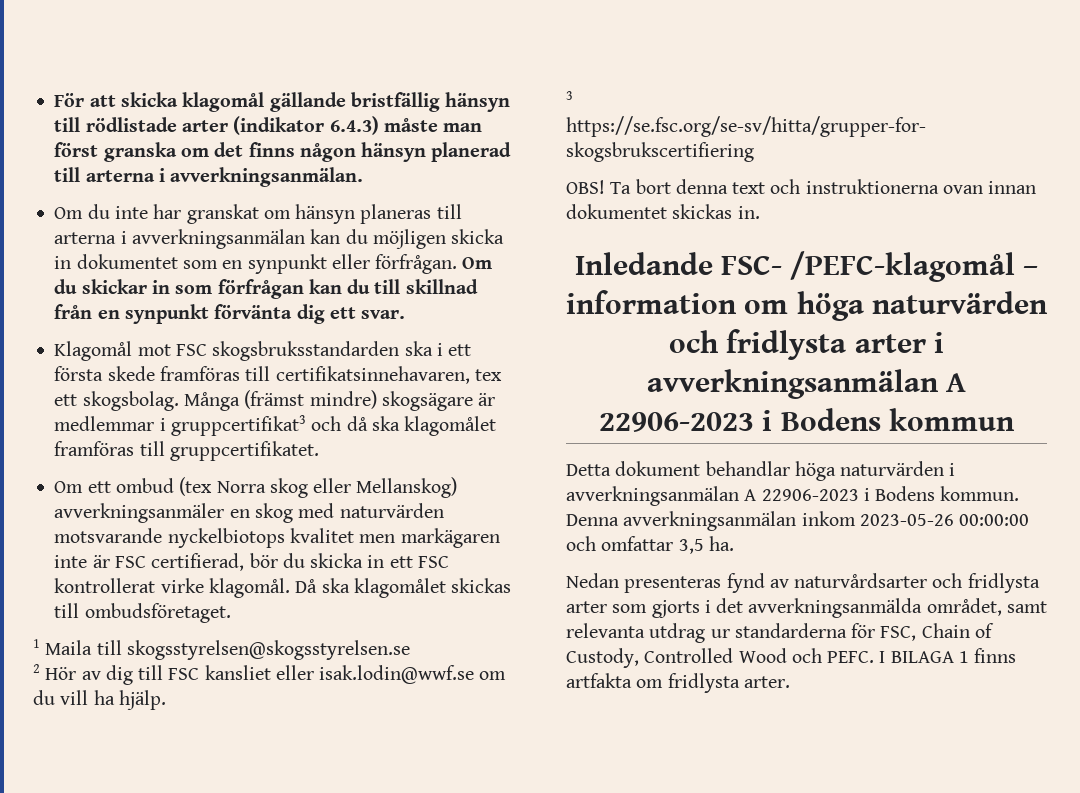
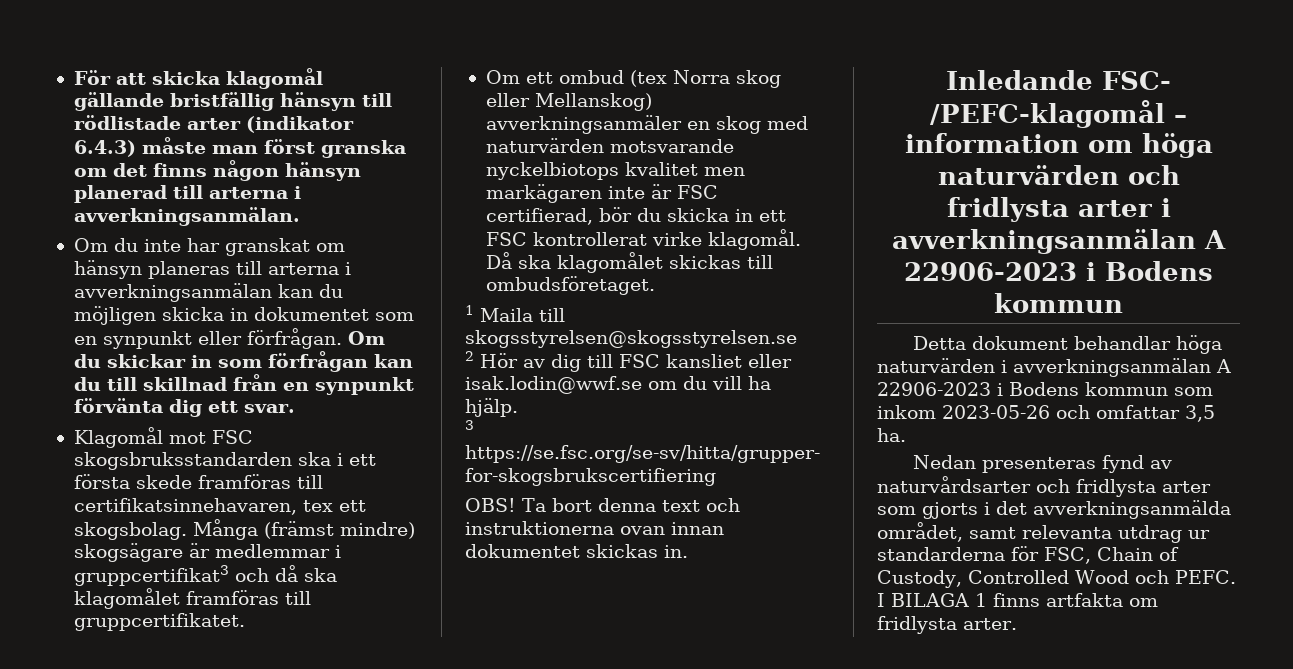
- Detta dokument behandlar höga naturvärden i avverkningsanmälan A 22906-2023 i Bodens kommun. Denna avverkningsanmälan inkom 2023-05-26 00:00:00 och omfattar 3,5 ha.
+ Detta dokument behandlar höga naturvärden i avverkningsanmälan A 22906-2023 i Bodens kommun som inkom 2023-05-26 och omfattar 3,5 ha.

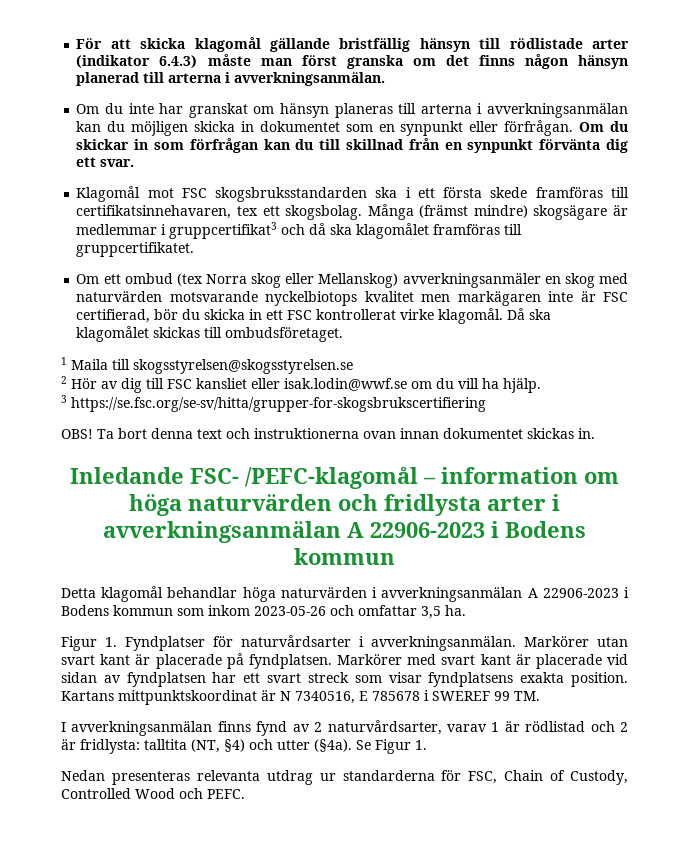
- Detta dokument behandlar höga naturvärden i avverkningsanmälan A 22906-2023 i Bodens kommun som inkom 2023-05-26 och omfattar 3,5 ha.
+ Detta klagomål behandlar höga naturvärden i avverkningsanmälan A 22906-2023 i Bodens kommun som inkom 2023-05-26 och omfattar 3,5 ha.
- Nedan presenteras fynd av naturvårdsarter och fridlysta arter som gjorts i det avverkningsanmälda området, samt relevanta utdrag ur standarderna för FSC, Chain of Custody, Controlled Wood och PEFC. I BILAGA 1 finns artfakta om fridlysta arter.
+ Figur 1. Fyndplatser för naturvårdsarter i avverkningsanmälan. Markörer utan svart kant är placerade på fyndplatsen. Markörer med svart kant är placerade vid sidan av fyndplatsen har ett svart streck som visar fyndplatsens exakta position. Kartans mittpunktskoordinat är N 7340516, E 785678 i SWEREF 99 TM.
+ I avverkningsanmälan finns fynd av 2 naturvårdsarter, varav 1 är rödlistad och 2 är fridlysta: talltita (NT, §4) och utter (§4a). Se Figur 1.
+ Nedan presenteras relevanta utdrag ur standarderna för FSC, Chain of Custody, Controlled Wood och PEFC.

